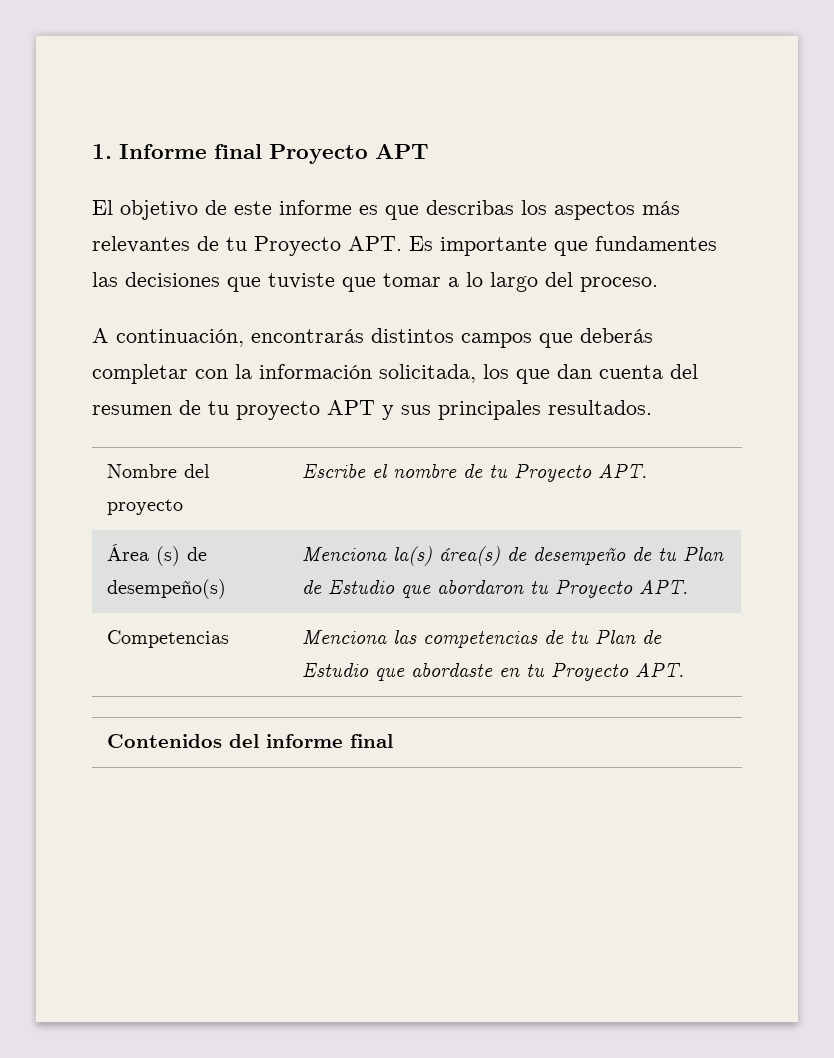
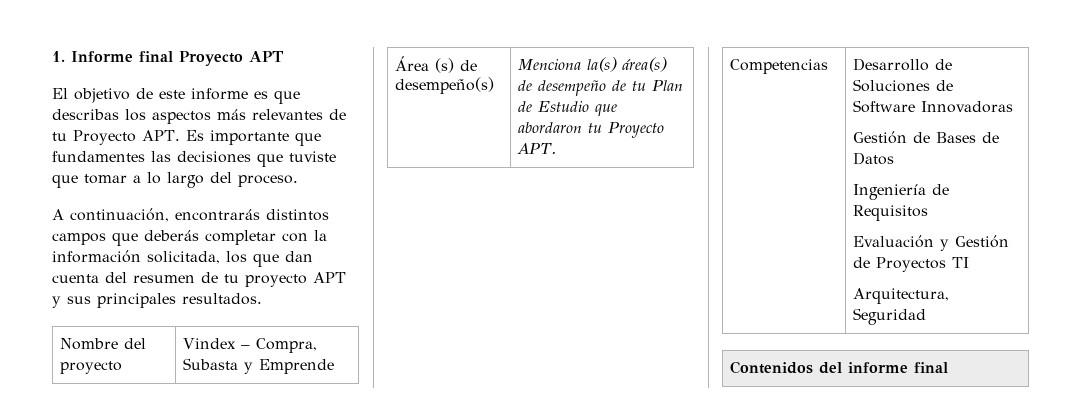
- Nombre del proyecto | Escribe el nombre de tu Proyecto APT.
+ Nombre del proyecto | Vindex – Compra, Subasta y Emprende
- Competencias | Menciona las competencias de tu Plan de Estudio que abordaste en tu Proyecto APT.
+ Competencias | Desarrollo de Soluciones de Software Innovadoras
+ Gestión de Bases de Datos
+ Ingeniería de Requisitos
+ Evaluación y Gestión de Proyectos TI
+ Arquitectura, Seguridad

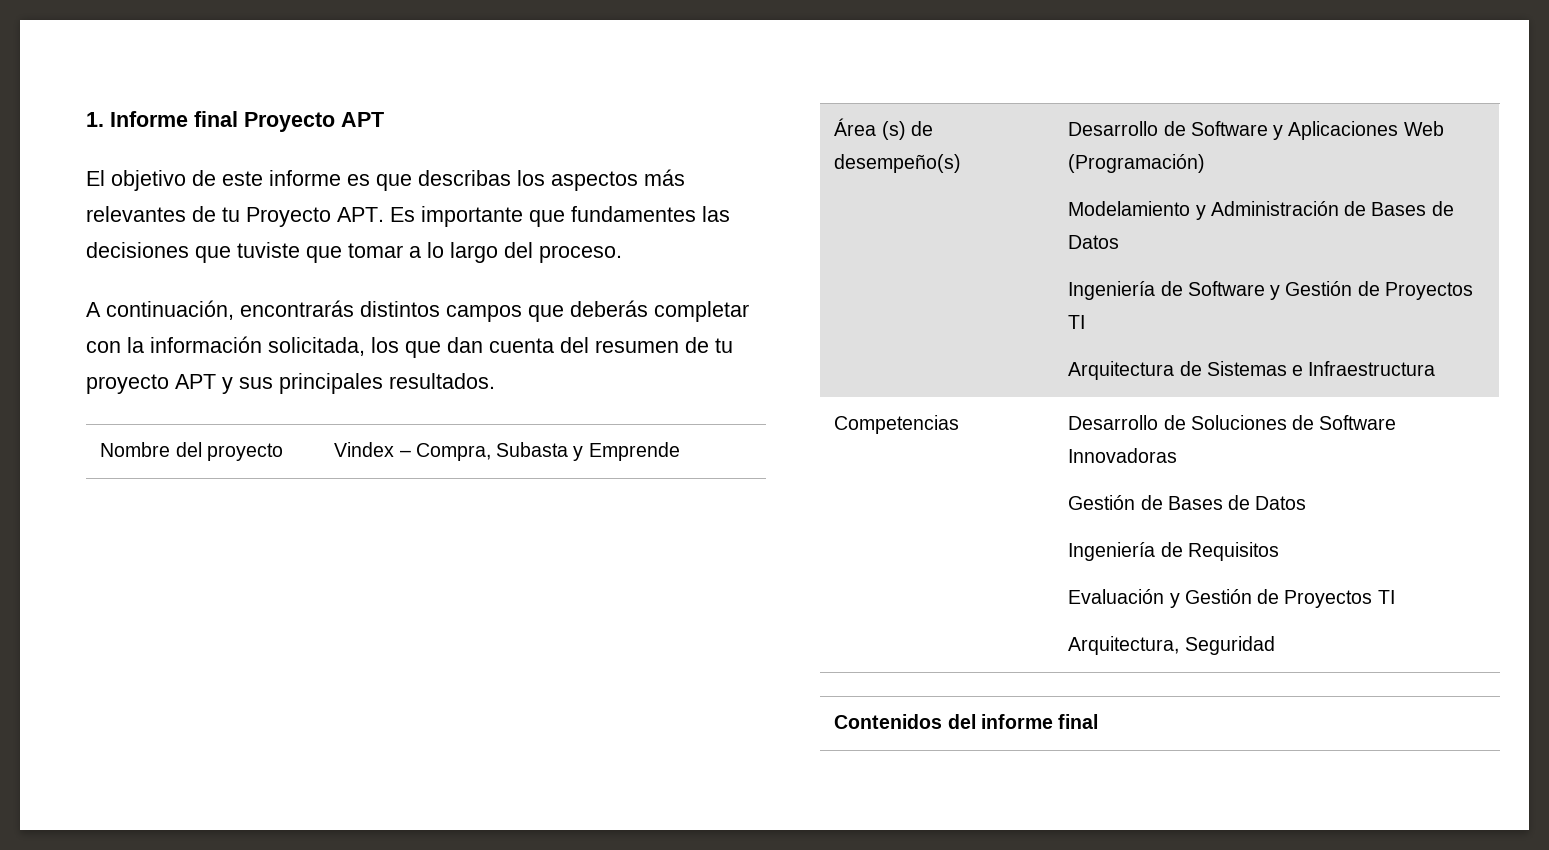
- Área (s) de desempeño(s) | Menciona la(s) área(s) de desempeño de tu Plan de Estudio que abordaron tu Proyecto APT.
+ Área (s) de desempeño(s) | Desarrollo de Software y Aplicaciones Web (Programación)
+ Modelamiento y Administración de Bases de Datos
+ Ingeniería de Software y Gestión de Proyectos TI
+ Arquitectura de Sistemas e Infraestructura

